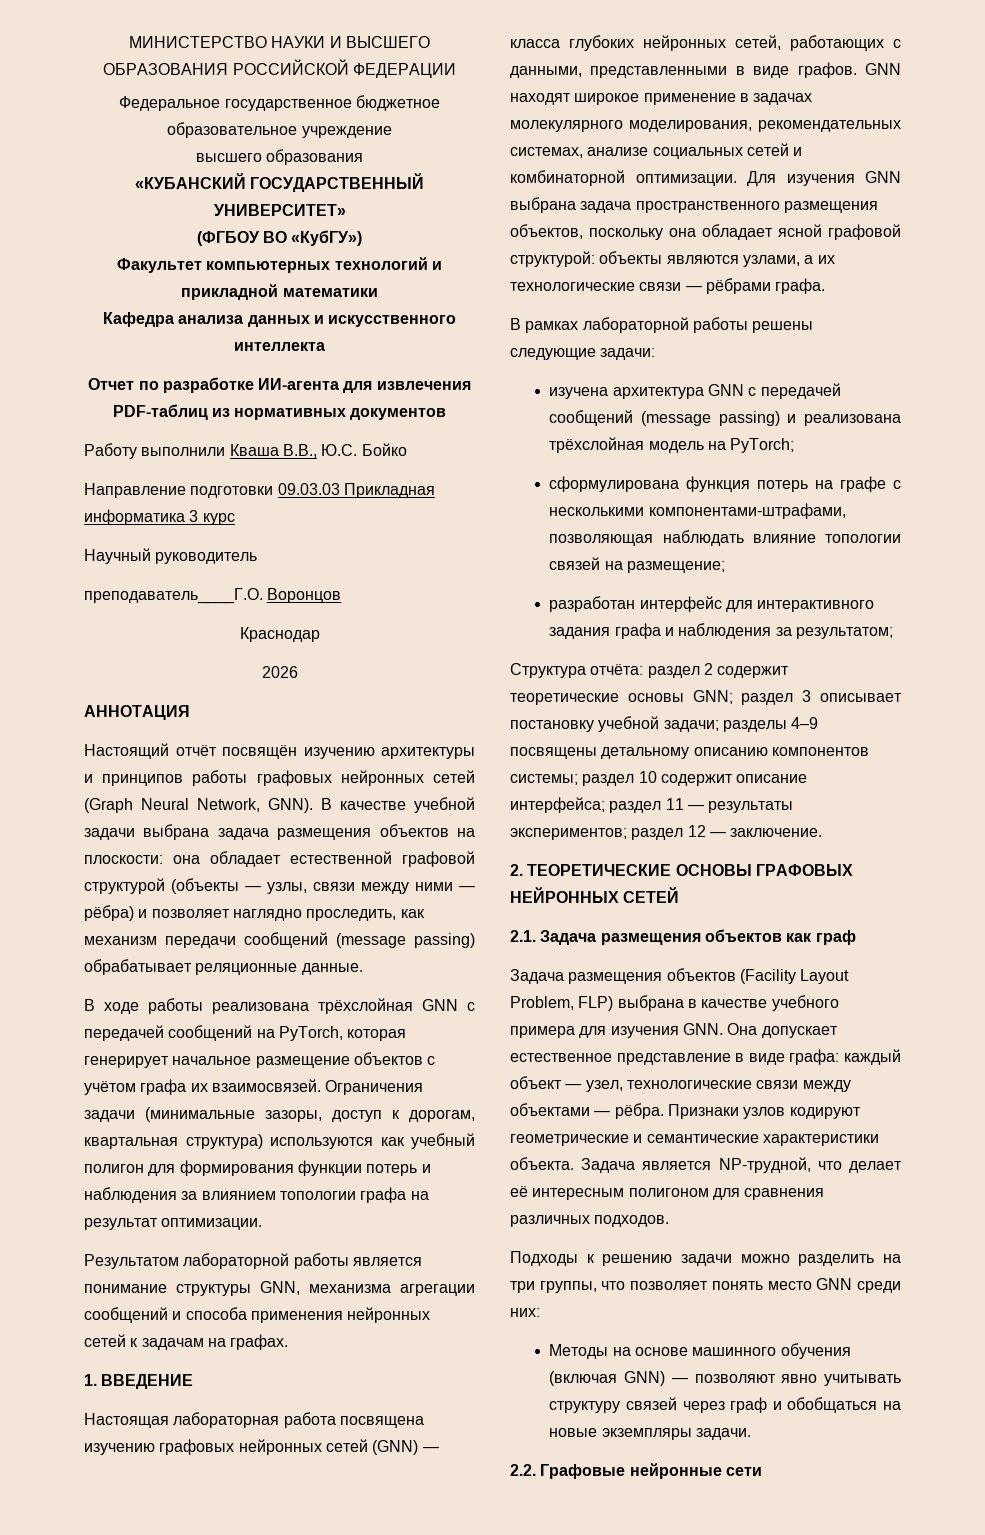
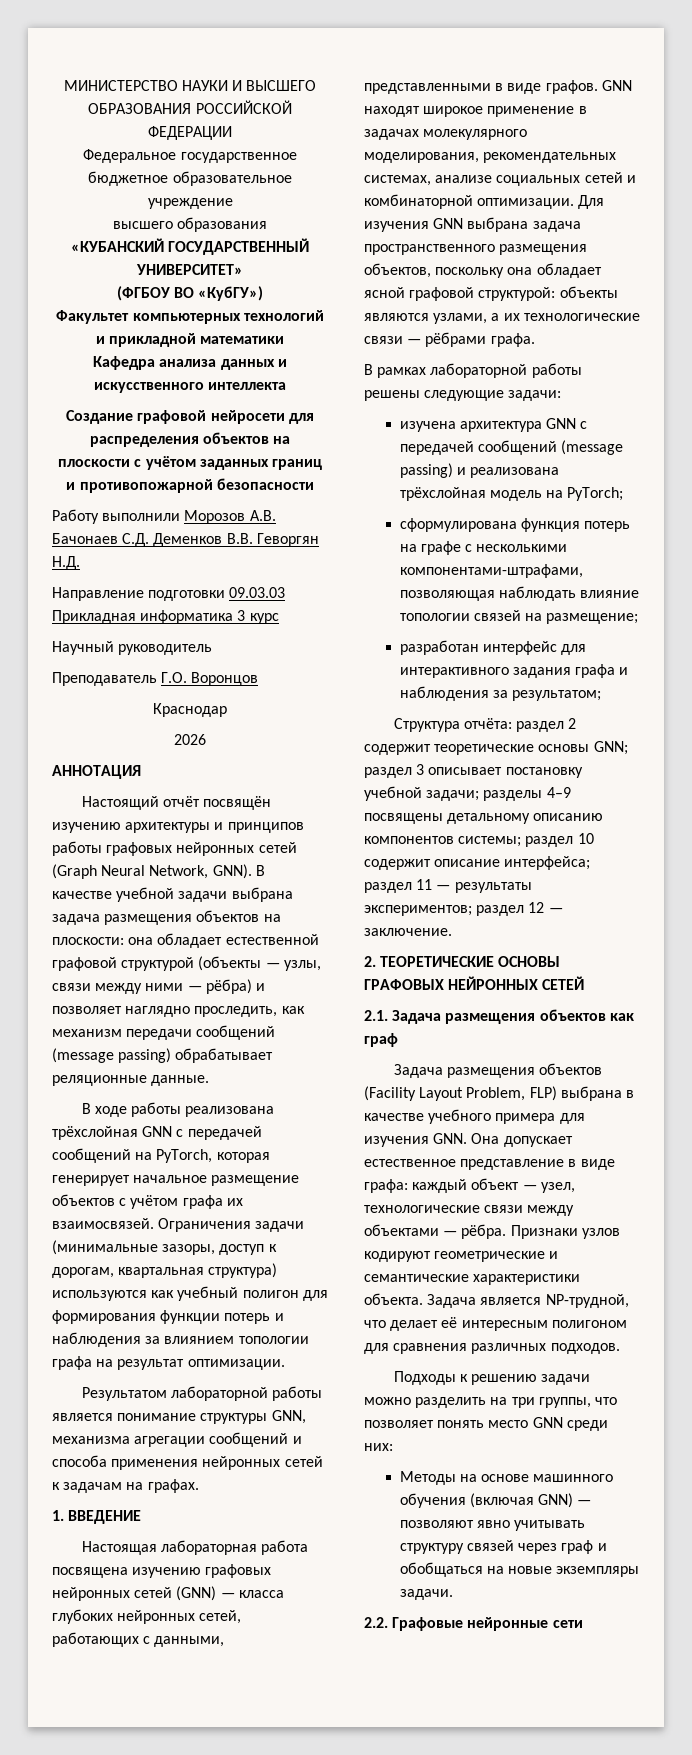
- Отчет по разработке ИИ-агента для извлечения PDF-таблиц из нормативных документов
- Работу выполнили Кваша В.В., Ю.С. Бойко
+ Создание графовой нейросети для распределения объектов на плоскости с учётом заданных границ и противопожарной безопасности
+ Работу выполнили Морозов А.В. Бачонаев С.Д. Деменков В.В. Геворгян Н.Д.
- преподаватель____Г.О. Воронцов
+ Преподаватель Г.О. Воронцов

